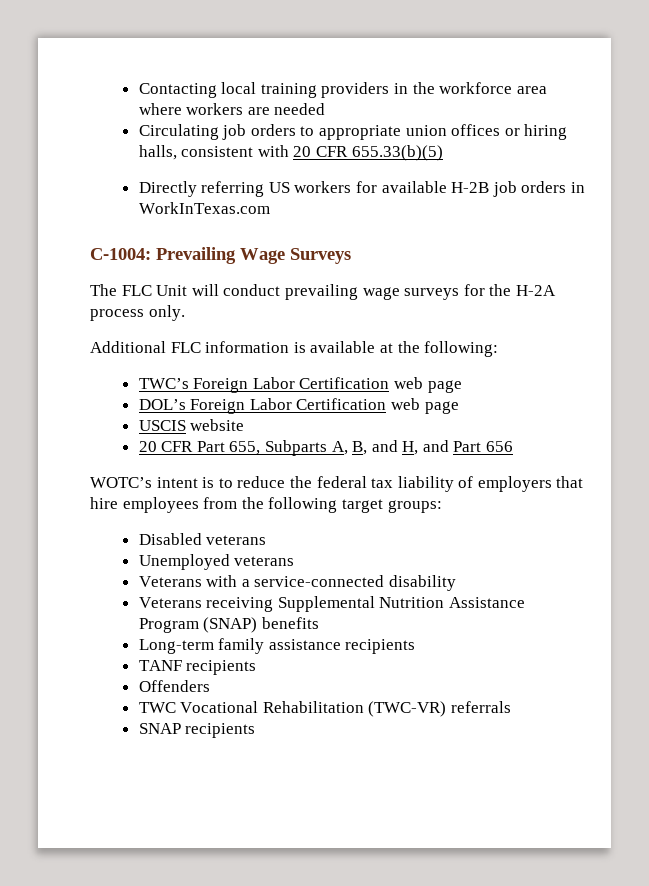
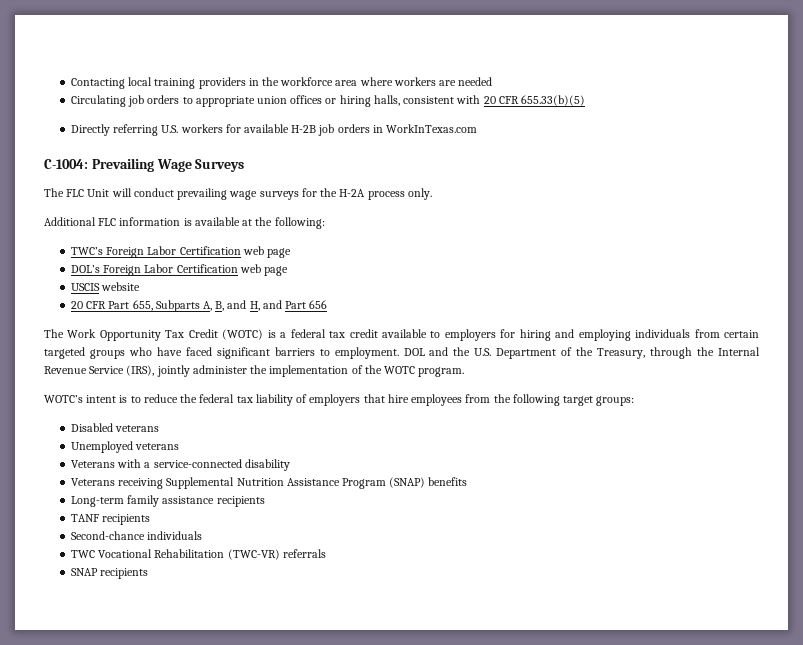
- Directly referring US workers for available H-2B job orders in WorkInTexas.com
+ Directly referring U.S. workers for available H-2B job orders in WorkInTexas.com
+ The Work Opportunity Tax Credit (WOTC) is a federal tax credit available to employers for hiring and employing individuals from certain targeted groups who have faced significant barriers to employment. DOL and the U.S. Department of the Treasury, through the Internal Revenue Service (IRS), jointly administer the implementation of the WOTC program.
- Offenders
+ Second-chance individuals

